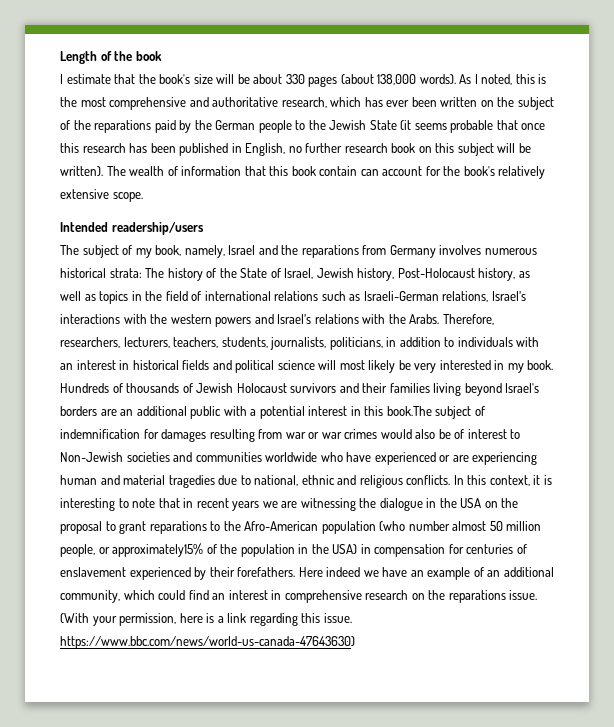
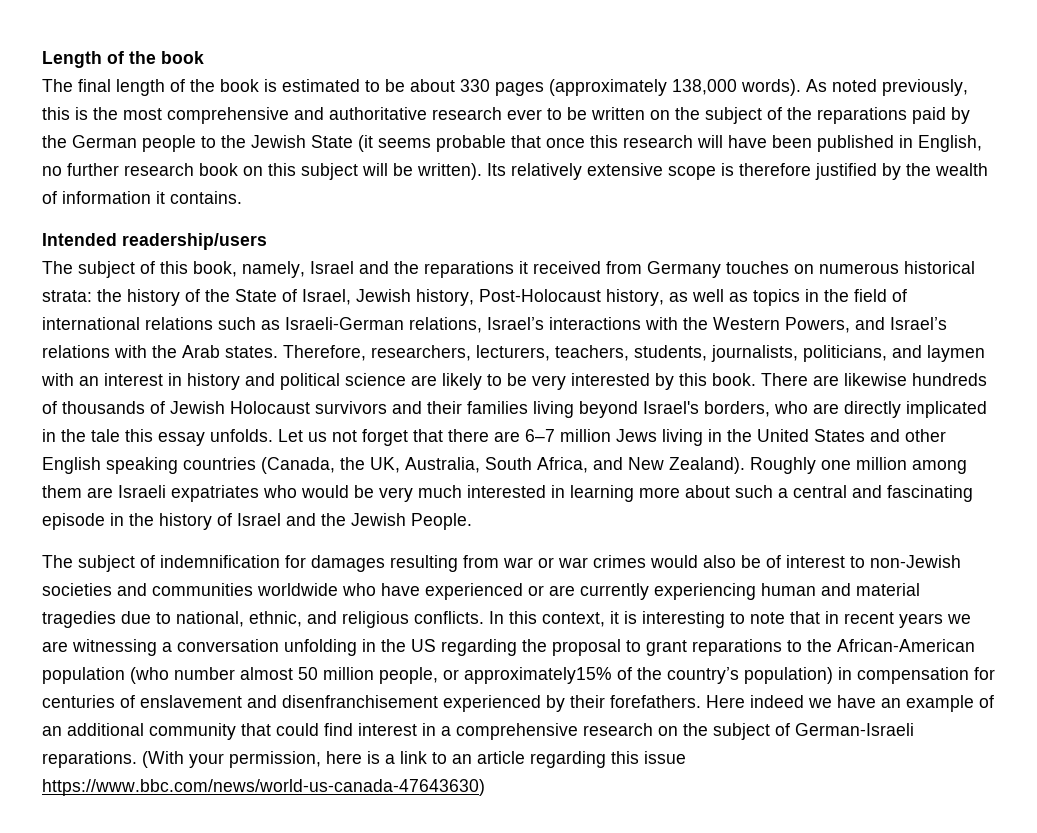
- I estimate that the book's size will be about 330 pages (about 138,000 words).
+ The final length of the book is estimated to be about 330 pages (approximately 138,000 words).
- As I noted, this is the most comprehensive and authoritative research, which has ever been written on the subject of the reparations paid by the German people to the Jewish State (it seems probable that once this research has been published in English, no further research book on this subject will be written).
+ As noted previously, this is the most comprehensive and authoritative research ever to be written on the subject of the reparations paid by the German people to the Jewish State (it seems probable that once this research will have been published in English, no further research book on this subject will be written).
- The wealth of information that this book contain can account for the book's relatively extensive scope.
+ Its relatively extensive scope is therefore justified by the wealth of information it contains.
- The subject of my book, namely, Israel and the reparations from Germany involves numerous historical strata: The history of the State of Israel, Jewish history, Post-Holocaust history, as well as topics in the field of international relations such as Israeli-German relations, Israel’s interactions with the western powers and Israel’s relations with the Arabs.
+ The subject of this book, namely, Israel and the reparations it received from Germany touches on numerous historical strata: the history of the State of Israel, Jewish history, Post-Holocaust history, as well as topics in the field of international relations such as Israeli-German relations, Israel’s interactions with the Western Powers, and Israel’s relations with the Arab states.
- Therefore, researchers, lecturers, teachers, students, journalists, politicians, in addition to individuals with an interest in historical fields and political science will most likely be very interested in my book. Hundreds of thousands of Jewish Holocaust survivors and their families living beyond Israel's borders are an additional public with a potential interest in this book.The subject of indemnification for damages resulting from war or war crimes would also be of interest to Non-Jewish societies and communities worldwide who have experienced or are experiencing human and material tragedies due to national, ethnic and religious conflicts.
+ Therefore, researchers, lecturers, teachers, students, journalists, politicians, and laymen with an interest in history and political science are likely to be very interested by this book. There are likewise hundreds of thousands of Jewish Holocaust survivors and their families living beyond Israel's borders, who are directly implicated in the tale this essay unfolds. Let us not forget that there are 6–7 million Jews living in the United States and other English speaking countries (Canada, the UK, Australia, South Africa, and New Zealand). Roughly one million among them are Israeli expatriates who would be very much interested in learning more about such a central and fascinating episode in the history of Israel and the Jewish People.
+ The subject of indemnification for damages resulting from war or war crimes would also be of interest to non-Jewish societies and communities worldwide who have experienced or are currently experiencing human and material tragedies due to national, ethnic, and religious conflicts.
- In this context, it is interesting to note that in recent years we are witnessing the dialogue in the USA on the proposal to grant reparations to the Afro-American population (who number almost 50 million people, or approximately15% of the population in the USA) in compensation for centuries of enslavement experienced by their forefathers.
+ In this context, it is interesting to note that in recent years we are witnessing a conversation unfolding in the US regarding the proposal to grant reparations to the African-American population (who number almost 50 million people, or approximately15% of the country’s population) in compensation for centuries of enslavement and disenfranchisement experienced by their forefathers.
- Here indeed we have an example of an additional community, which could find an interest in comprehensive research on the reparations issue.
+ Here indeed we have an example of an additional community that could find interest in a comprehensive research on the subject of German-Israeli reparations.
- (With your permission, here is a link regarding this issue. https://www.bbc.com/news/world-us-canada-47643630)
+ (With your permission, here is a link to an article regarding this issue https://www.bbc.com/news/world-us-canada-47643630)

